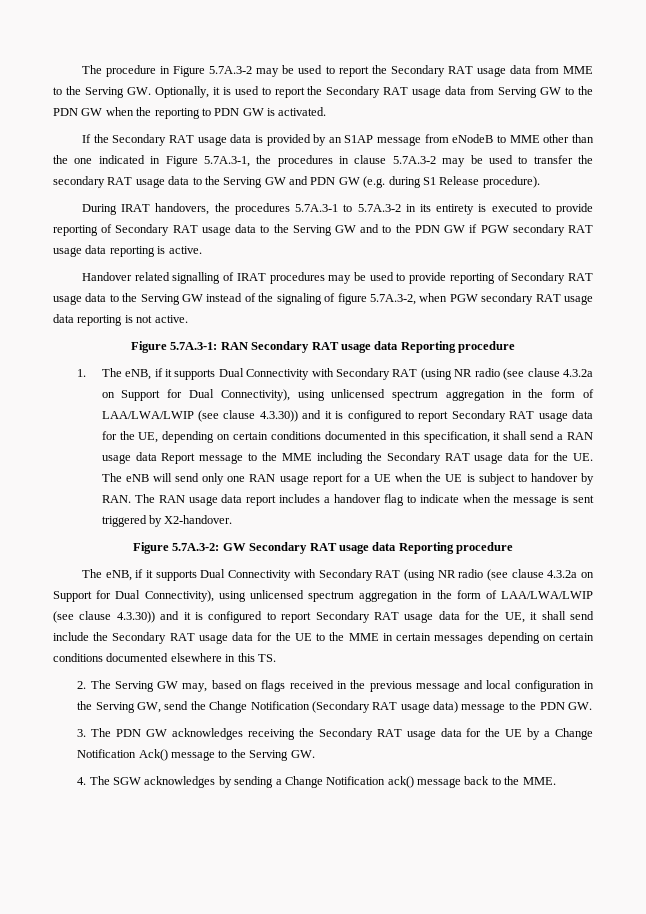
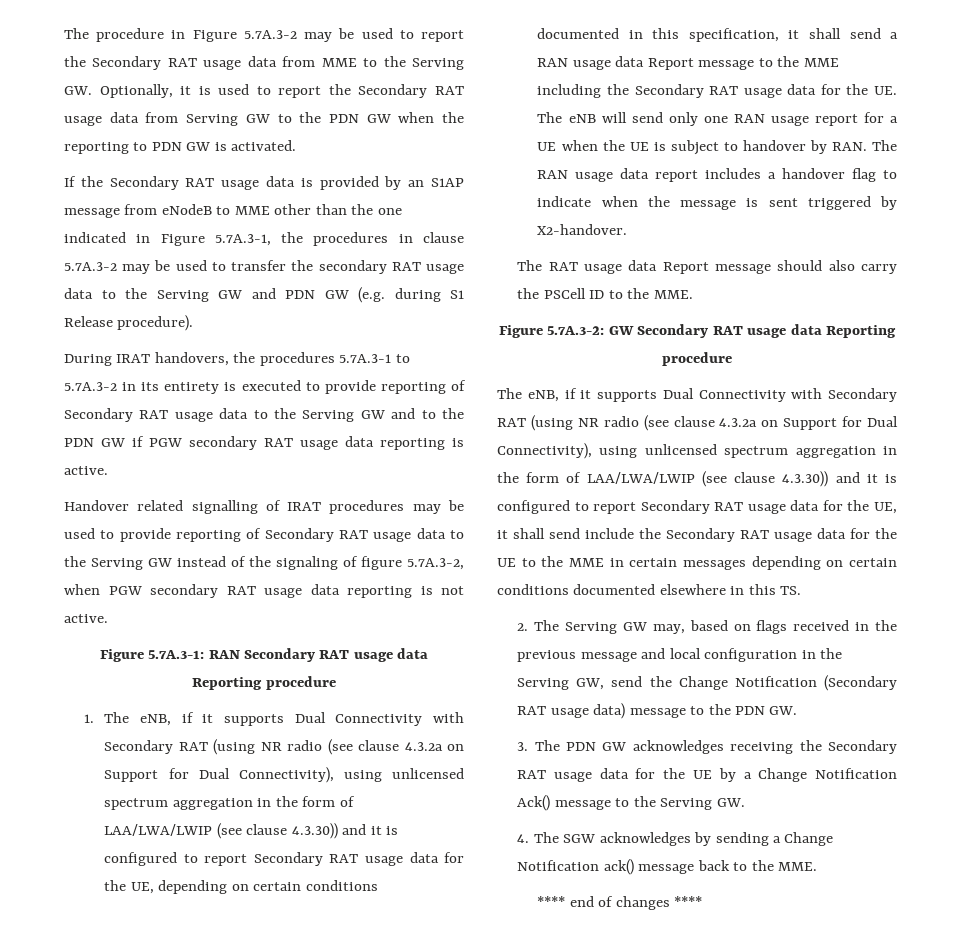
+ The RAT usage data Report message should also carry the PSCell ID to the MME.
+ **** end of changes ****

